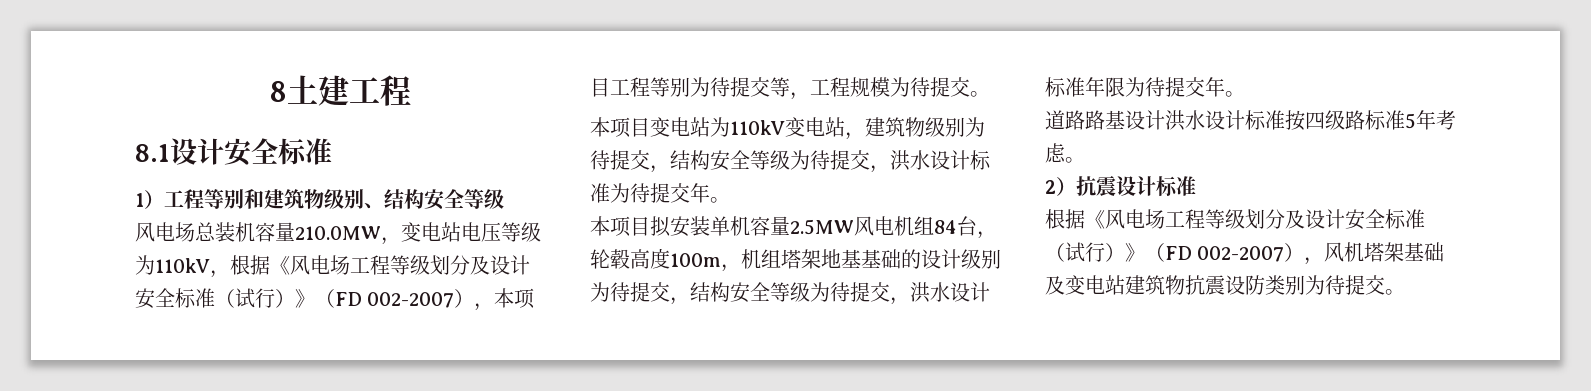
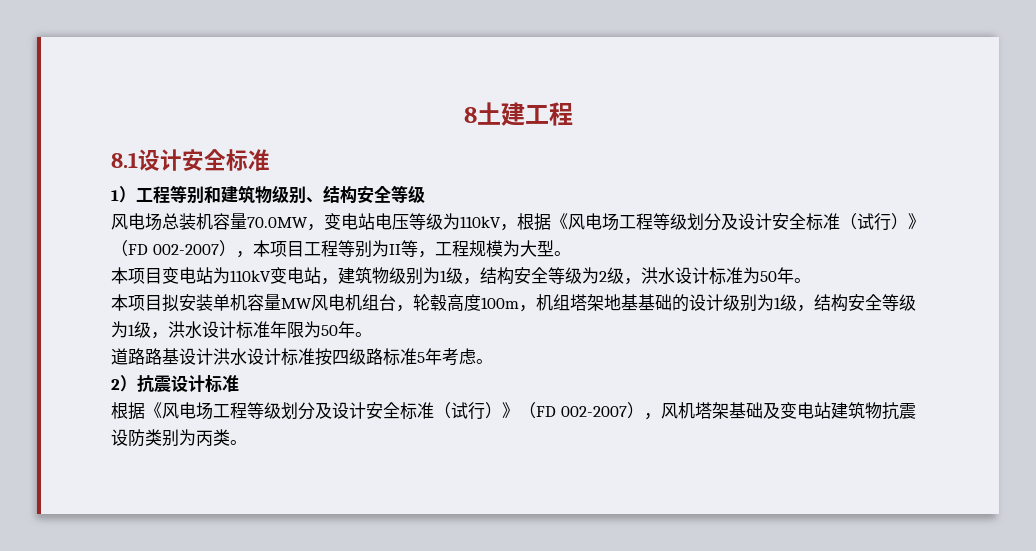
- 风电场总装机容量210.0MW，变电站电压等级为110kV，根据《风电场工程等级划分及设计安全标准（试行）》（FD 002-2007），本项目工程等别为待提交等，工程规模为待提交。
+ 风电场总装机容量70.0MW，变电站电压等级为110kV，根据《风电场工程等级划分及设计安全标准（试行）》（FD 002-2007），本项目工程等别为II等，工程规模为大型。
- 本项目变电站为110kV变电站，建筑物级别为待提交，结构安全等级为待提交，洪水设计标准为待提交年。
+ 本项目变电站为110kV变电站，建筑物级别为1级，结构安全等级为2级，洪水设计标准为50年。
- 本项目拟安装单机容量2.5MW风电机组84台，轮毂高度100m，机组塔架地基基础的设计级别为待提交，结构安全等级为待提交，洪水设计标准年限为待提交年。
+ 本项目拟安装单机容量MW风电机组台，轮毂高度100m，机组塔架地基基础的设计级别为1级，结构安全等级为1级，洪水设计标准年限为50年。
- 根据《风电场工程等级划分及设计安全标准（试行）》（FD 002-2007），风机塔架基础及变电站建筑物抗震设防类别为待提交。
+ 根据《风电场工程等级划分及设计安全标准（试行）》（FD 002-2007），风机塔架基础及变电站建筑物抗震设防类别为丙类。

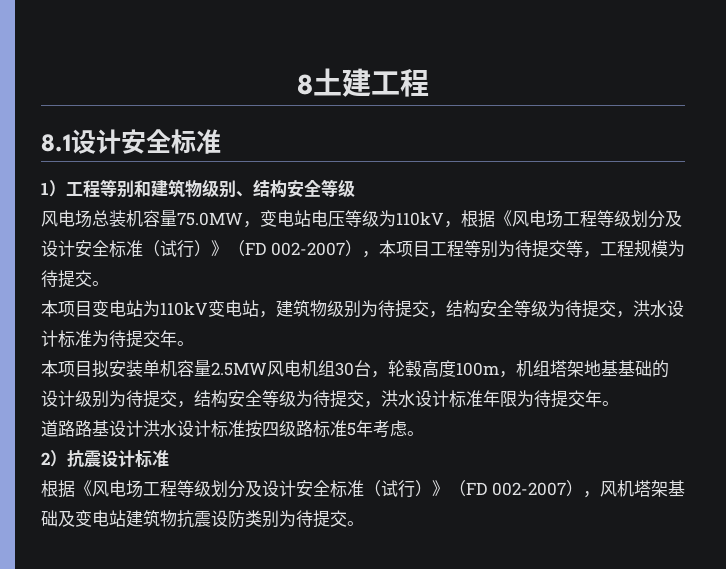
- 风电场总装机容量70.0MW，变电站电压等级为110kV，根据《风电场工程等级划分及设计安全标准（试行）》（FD 002-2007），本项目工程等别为II等，工程规模为大型。
+ 风电场总装机容量75.0MW，变电站电压等级为110kV，根据《风电场工程等级划分及设计安全标准（试行）》（FD 002-2007），本项目工程等别为待提交等，工程规模为待提交。
- 本项目变电站为110kV变电站，建筑物级别为1级，结构安全等级为2级，洪水设计标准为50年。
+ 本项目变电站为110kV变电站，建筑物级别为待提交，结构安全等级为待提交，洪水设计标准为待提交年。
- 本项目拟安装单机容量MW风电机组台，轮毂高度100m，机组塔架地基基础的设计级别为1级，结构安全等级为1级，洪水设计标准年限为50年。
+ 本项目拟安装单机容量2.5MW风电机组30台，轮毂高度100m，机组塔架地基基础的设计级别为待提交，结构安全等级为待提交，洪水设计标准年限为待提交年。
- 根据《风电场工程等级划分及设计安全标准（试行）》（FD 002-2007），风机塔架基础及变电站建筑物抗震设防类别为丙类。
+ 根据《风电场工程等级划分及设计安全标准（试行）》（FD 002-2007），风机塔架基础及变电站建筑物抗震设防类别为待提交。

